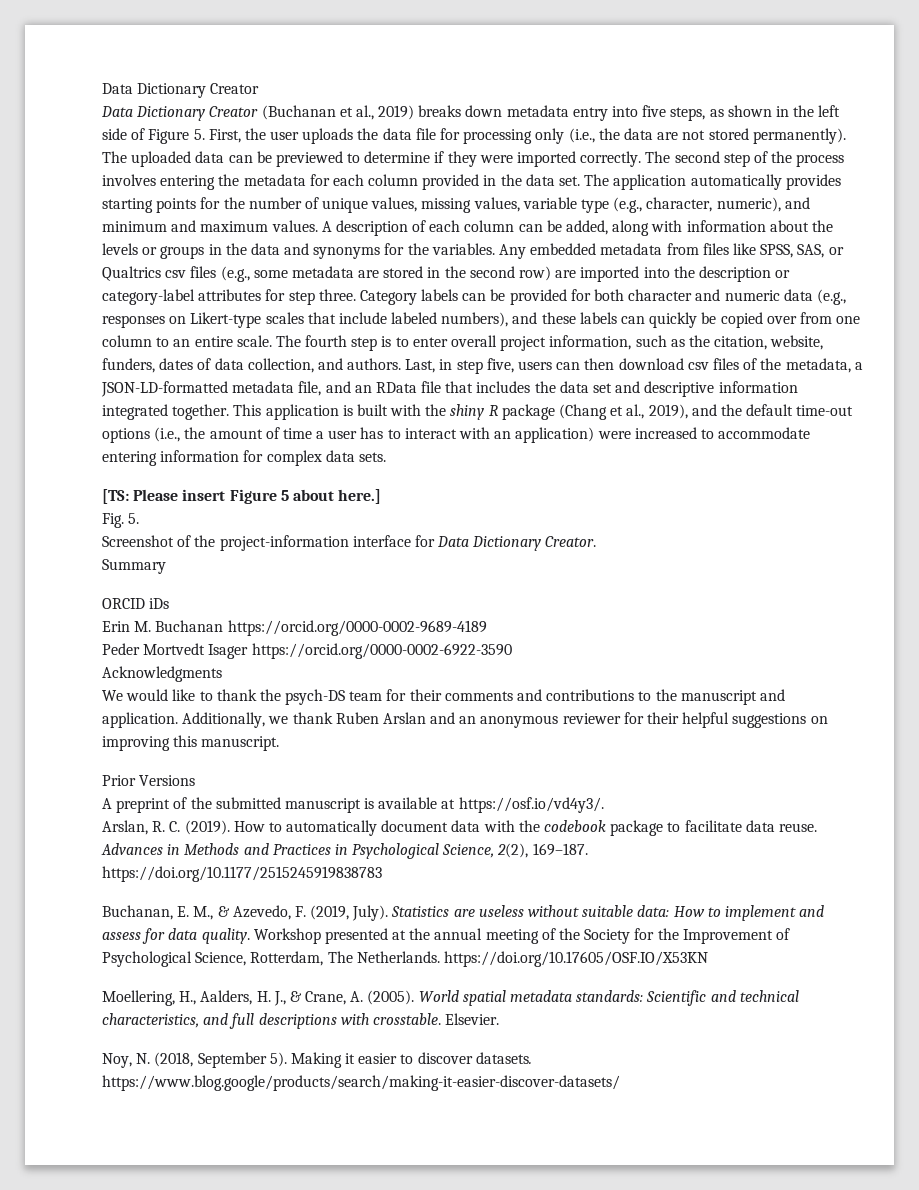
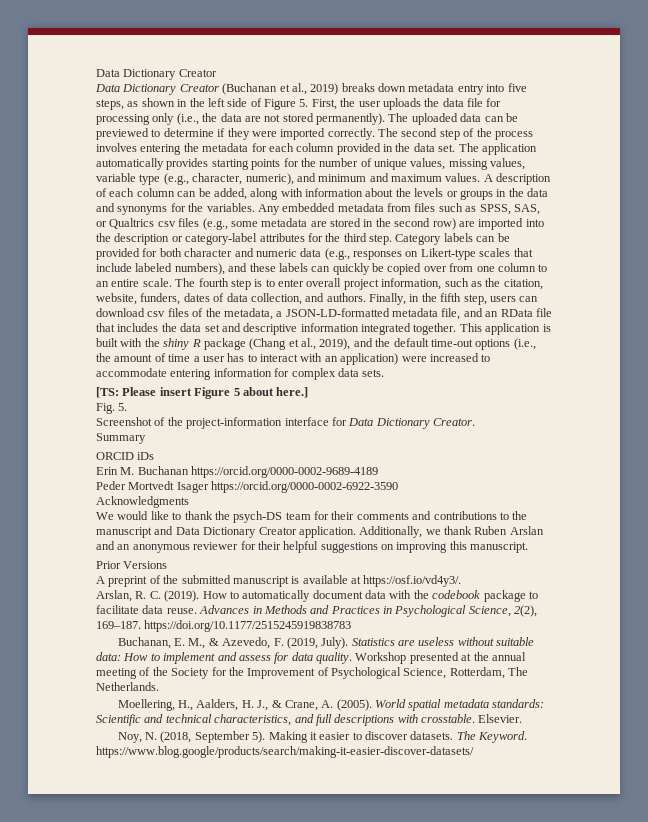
- Any embedded metadata from files like SPSS, SAS, or Qualtrics csv files (e.g., some metadata are stored in the second row) are imported into the description or category-label attributes for step three.
+ Any embedded metadata from files such as SPSS, SAS, or Qualtrics csv files (e.g., some metadata are stored in the second row) are imported into the description or category-label attributes for the third step.
- Last, in step five, users can then download csv files of the metadata, a JSON-LD-formatted metadata file, and an RData file that includes the data set and descriptive information integrated together.
+ Finally, in the fifth step, users can download csv files of the metadata, a JSON-LD-formatted metadata file, and an RData file that includes the data set and descriptive information integrated together.
- We would like to thank the psych-DS team for their comments and contributions to the manuscript and application.
+ We would like to thank the psych-DS team for their comments and contributions to the manuscript and Data Dictionary Creator application.
- Workshop presented at the annual meeting of the Society for the Improvement of Psychological Science, Rotterdam, The Netherlands. https://doi.org/10.17605/OSF.IO/X53KN
+ Workshop presented at the annual meeting of the Society for the Improvement of Psychological Science, Rotterdam, The Netherlands.
- Making it easier to discover datasets. https://www.blog.google/products/search/making-it-easier-discover-datasets/
+ Making it easier to discover datasets. The Keyword. https://www.blog.google/products/search/making-it-easier-discover-datasets/

